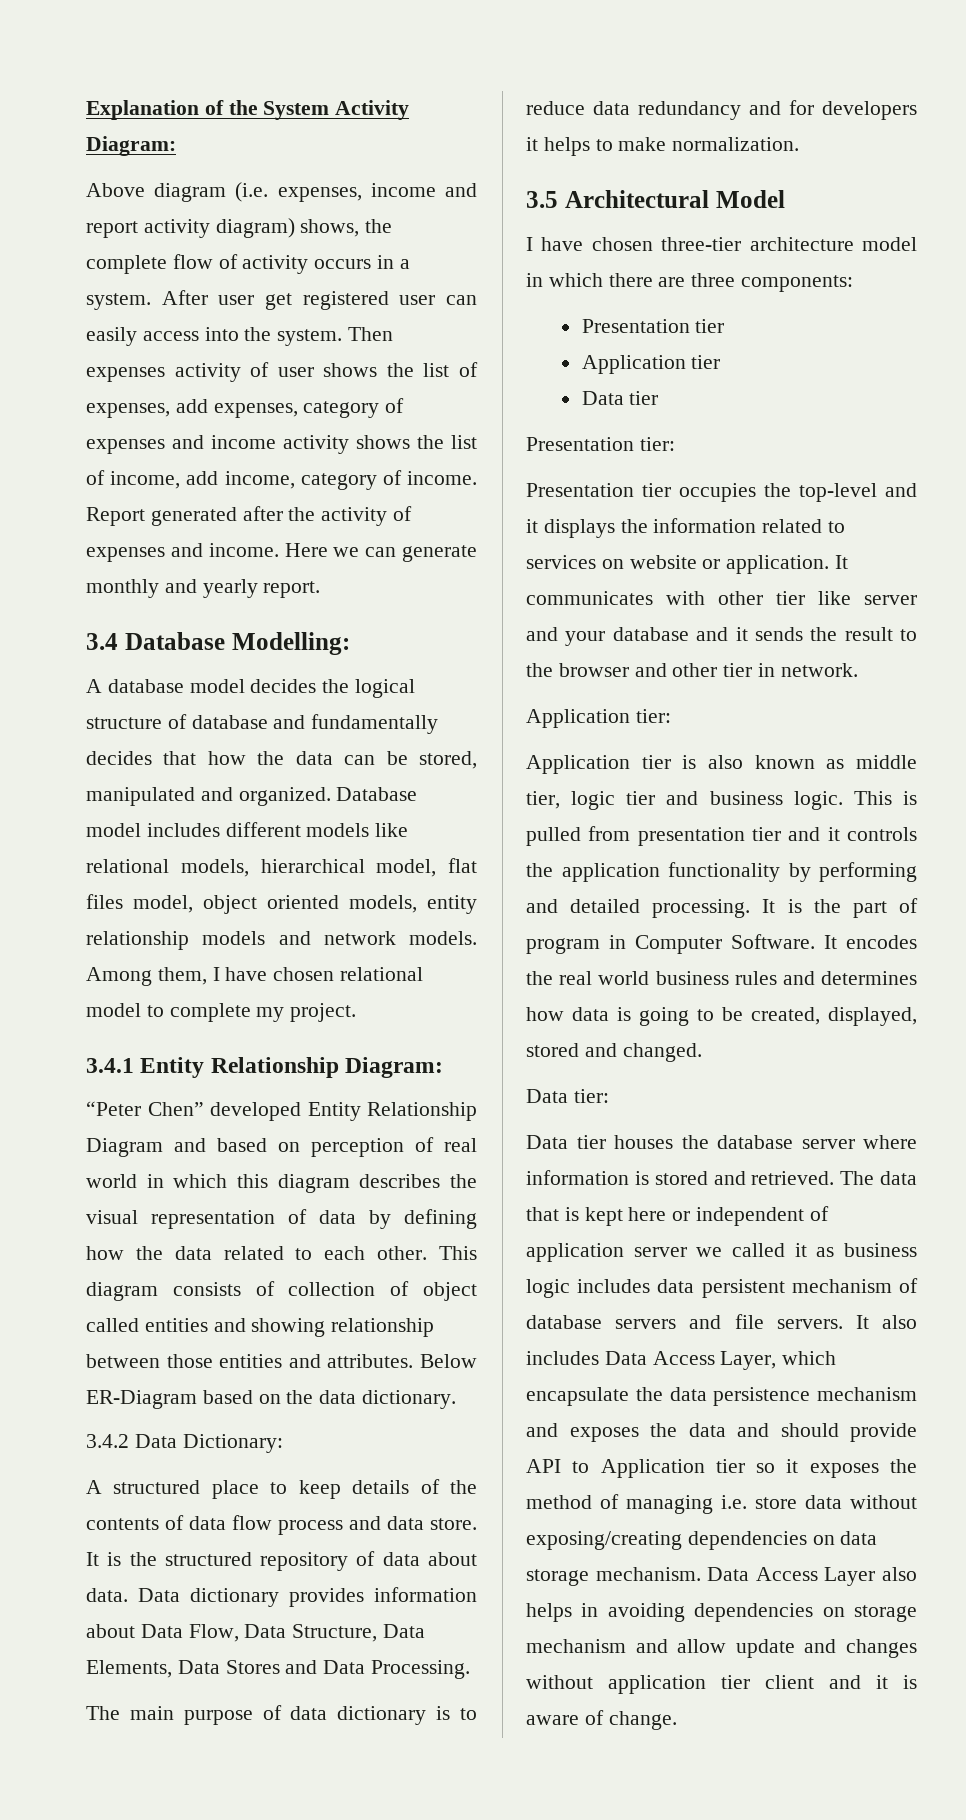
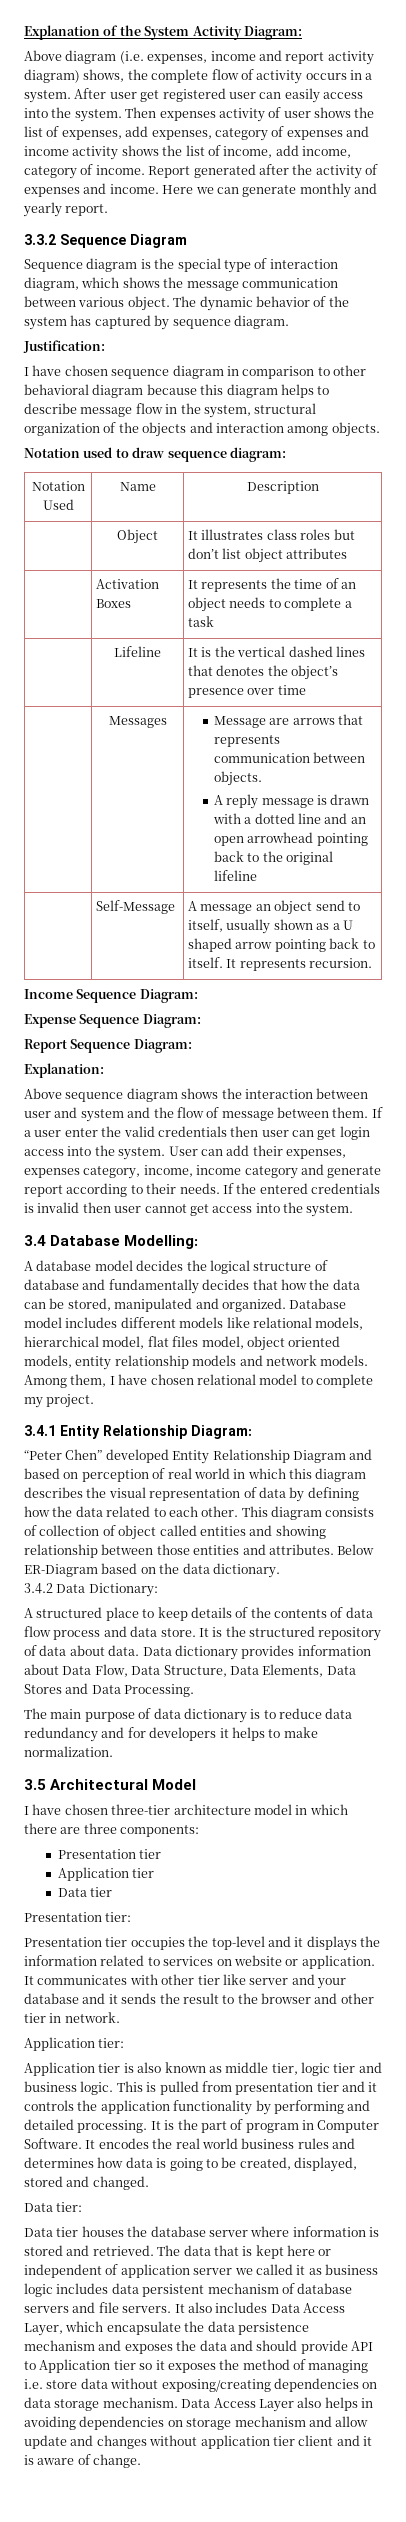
+ 3.3.2 Sequence Diagram
+ Sequence diagram is the special type of interaction diagram, which shows the message communication between various object. The dynamic behavior of the system has captured by sequence diagram.
+ Justification:
+ I have chosen sequence diagram in comparison to other behavioral diagram because this diagram helps to describe message flow in the system, structural organization of the objects and interaction among objects.
+ Notation used to draw sequence diagram:
+ Notation Used | Name | Description
+ | Object | It illustrates class roles but don’t list object attributes
+ | Activation Boxes | It represents the time of an object needs to complete a task
+ | Lifeline | It is the vertical dashed lines that denotes the object’s presence over time
+ | Messages | Message are arrows that represents communication between objects.
+ A reply message is drawn with a dotted line and an open arrowhead pointing back to the original lifeline
+ | Self-Message | A message an object send to itself, usually shown as a U shaped arrow pointing back to itself. It represents recursion.
+ Income Sequence Diagram:
+ Expense Sequence Diagram:
+ Report Sequence Diagram:
+ Explanation:
+ Above sequence diagram shows the interaction between user and system and the flow of message between them. If a user enter the valid credentials then user can get login access into the system. User can add their expenses, expenses category, income, income category and generate report according to their needs. If the entered credentials is invalid then user cannot get access into the system.

